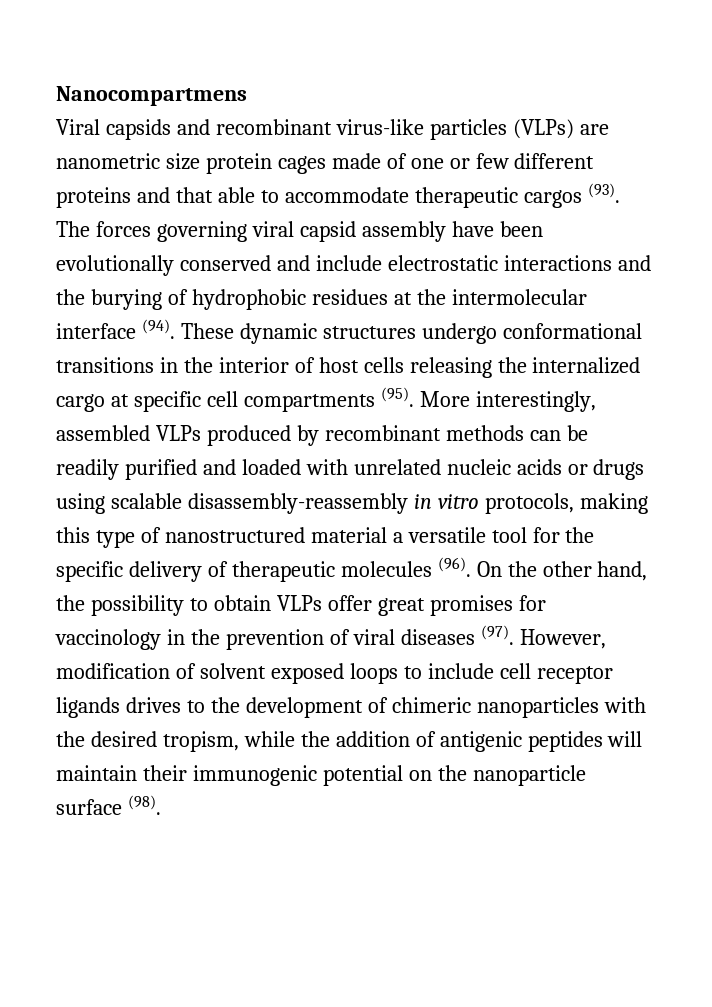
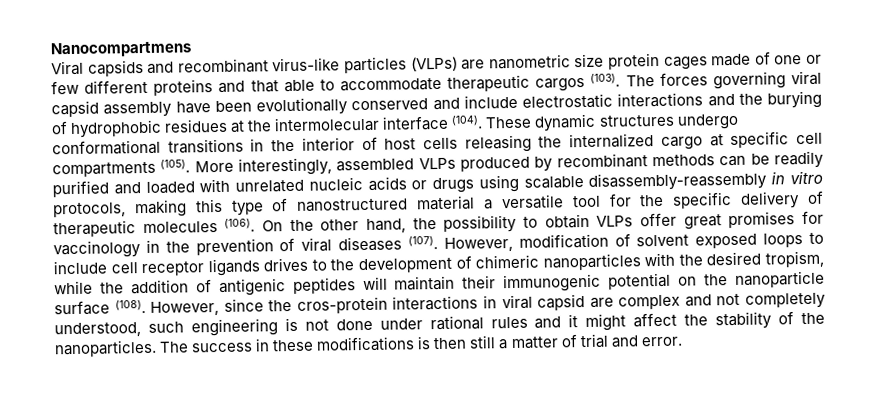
- Viral capsids and recombinant virus-like particles (VLPs) are nanometric size protein cages made of one or few different proteins and that able to accommodate therapeutic cargos (93).
+ Viral capsids and recombinant virus-like particles (VLPs) are nanometric size protein cages made of one or few different proteins and that able to accommodate therapeutic cargos (103).
- The forces governing viral capsid assembly have been evolutionally conserved and include electrostatic interactions and the burying of hydrophobic residues at the intermolecular interface (94).
+ The forces governing viral capsid assembly have been evolutionally conserved and include electrostatic interactions and the burying of hydrophobic residues at the intermolecular interface (104).
- These dynamic structures undergo conformational transitions in the interior of host cells releasing the internalized cargo at specific cell compartments (95).
+ These dynamic structures undergo conformational transitions in the interior of host cells releasing the internalized cargo at specific cell compartments (105).
- More interestingly, assembled VLPs produced by recombinant methods can be readily purified and loaded with unrelated nucleic acids or drugs using scalable disassembly-reassembly in vitro protocols, making this type of nanostructured material a versatile tool for the specific delivery of therapeutic molecules (96).
+ More interestingly, assembled VLPs produced by recombinant methods can be readily purified and loaded with unrelated nucleic acids or drugs using scalable disassembly-reassembly in vitro protocols, making this type of nanostructured material a versatile tool for the specific delivery of therapeutic molecules (106).
- On the other hand, the possibility to obtain VLPs offer great promises for vaccinology in the prevention of viral diseases (97).
+ On the other hand, the possibility to obtain VLPs offer great promises for vaccinology in the prevention of viral diseases (107).
- However, modification of solvent exposed loops to include cell receptor ligands drives to the development of chimeric nanoparticles with the desired tropism, while the addition of antigenic peptides will maintain their immunogenic potential on the nanoparticle surface (98).
+ However, modification of solvent exposed loops to include cell receptor ligands drives to the development of chimeric nanoparticles with the desired tropism, while the addition of antigenic peptides will maintain their immunogenic potential on the nanoparticle surface (108). However, since the cros-protein interactions in viral capsid are complex and not completely understood, such engineering is not done under rational rules and it might affect the stability of the nanoparticles. The success in these modifications is then still a matter of trial and error.

